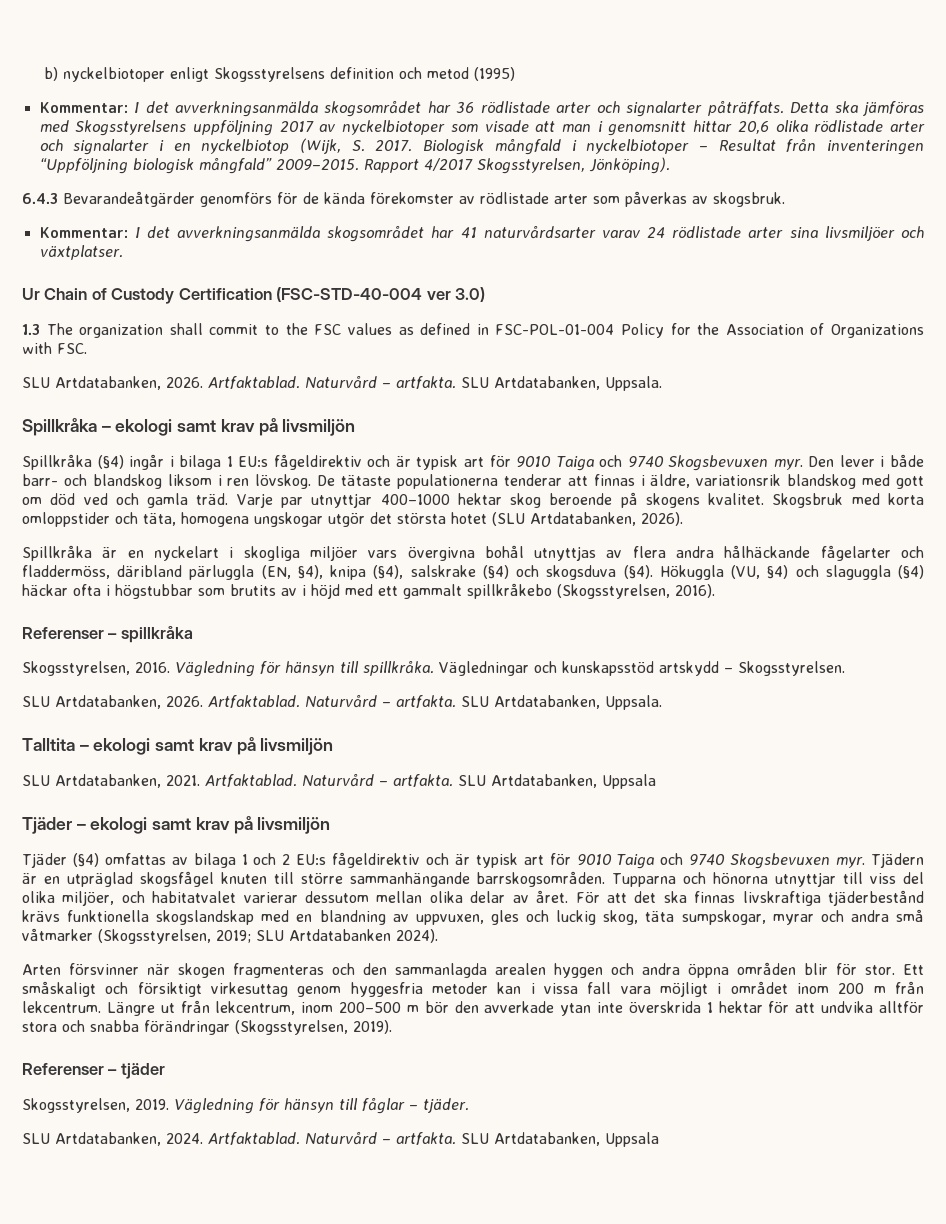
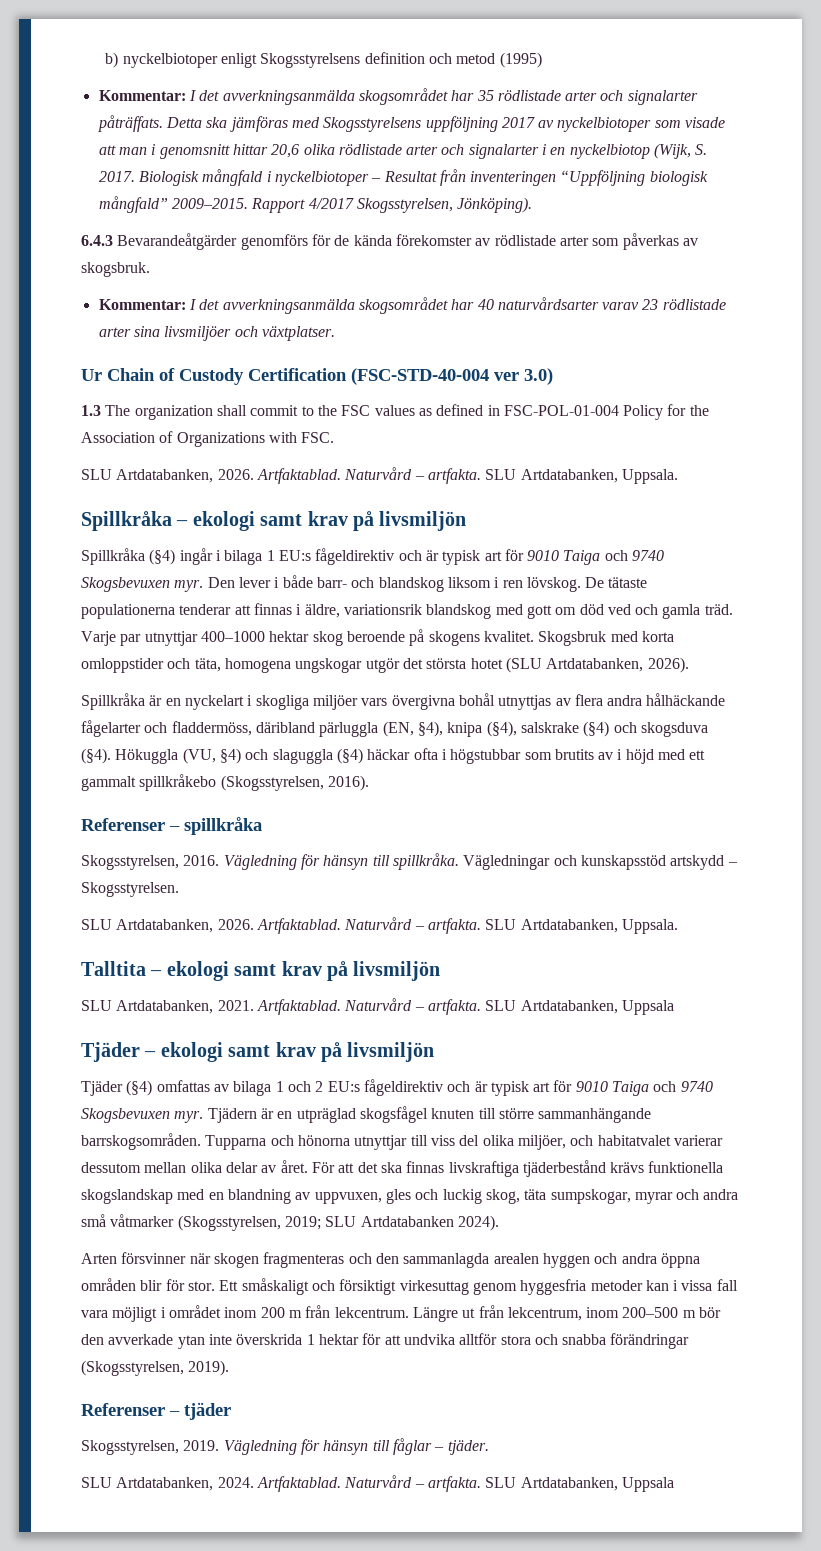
- Kommentar: I det avverkningsanmälda skogsområdet har 36 rödlistade arter och signalarter påträffats.
+ Kommentar: I det avverkningsanmälda skogsområdet har 35 rödlistade arter och signalarter påträffats.
- Kommentar: I det avverkningsanmälda skogsområdet har 41 naturvårdsarter varav 24 rödlistade arter sina livsmiljöer och växtplatser.
+ Kommentar: I det avverkningsanmälda skogsområdet har 40 naturvårdsarter varav 23 rödlistade arter sina livsmiljöer och växtplatser.

